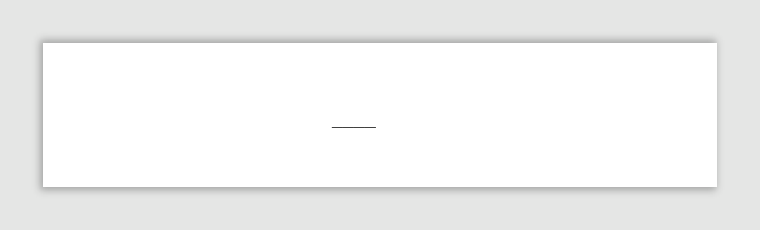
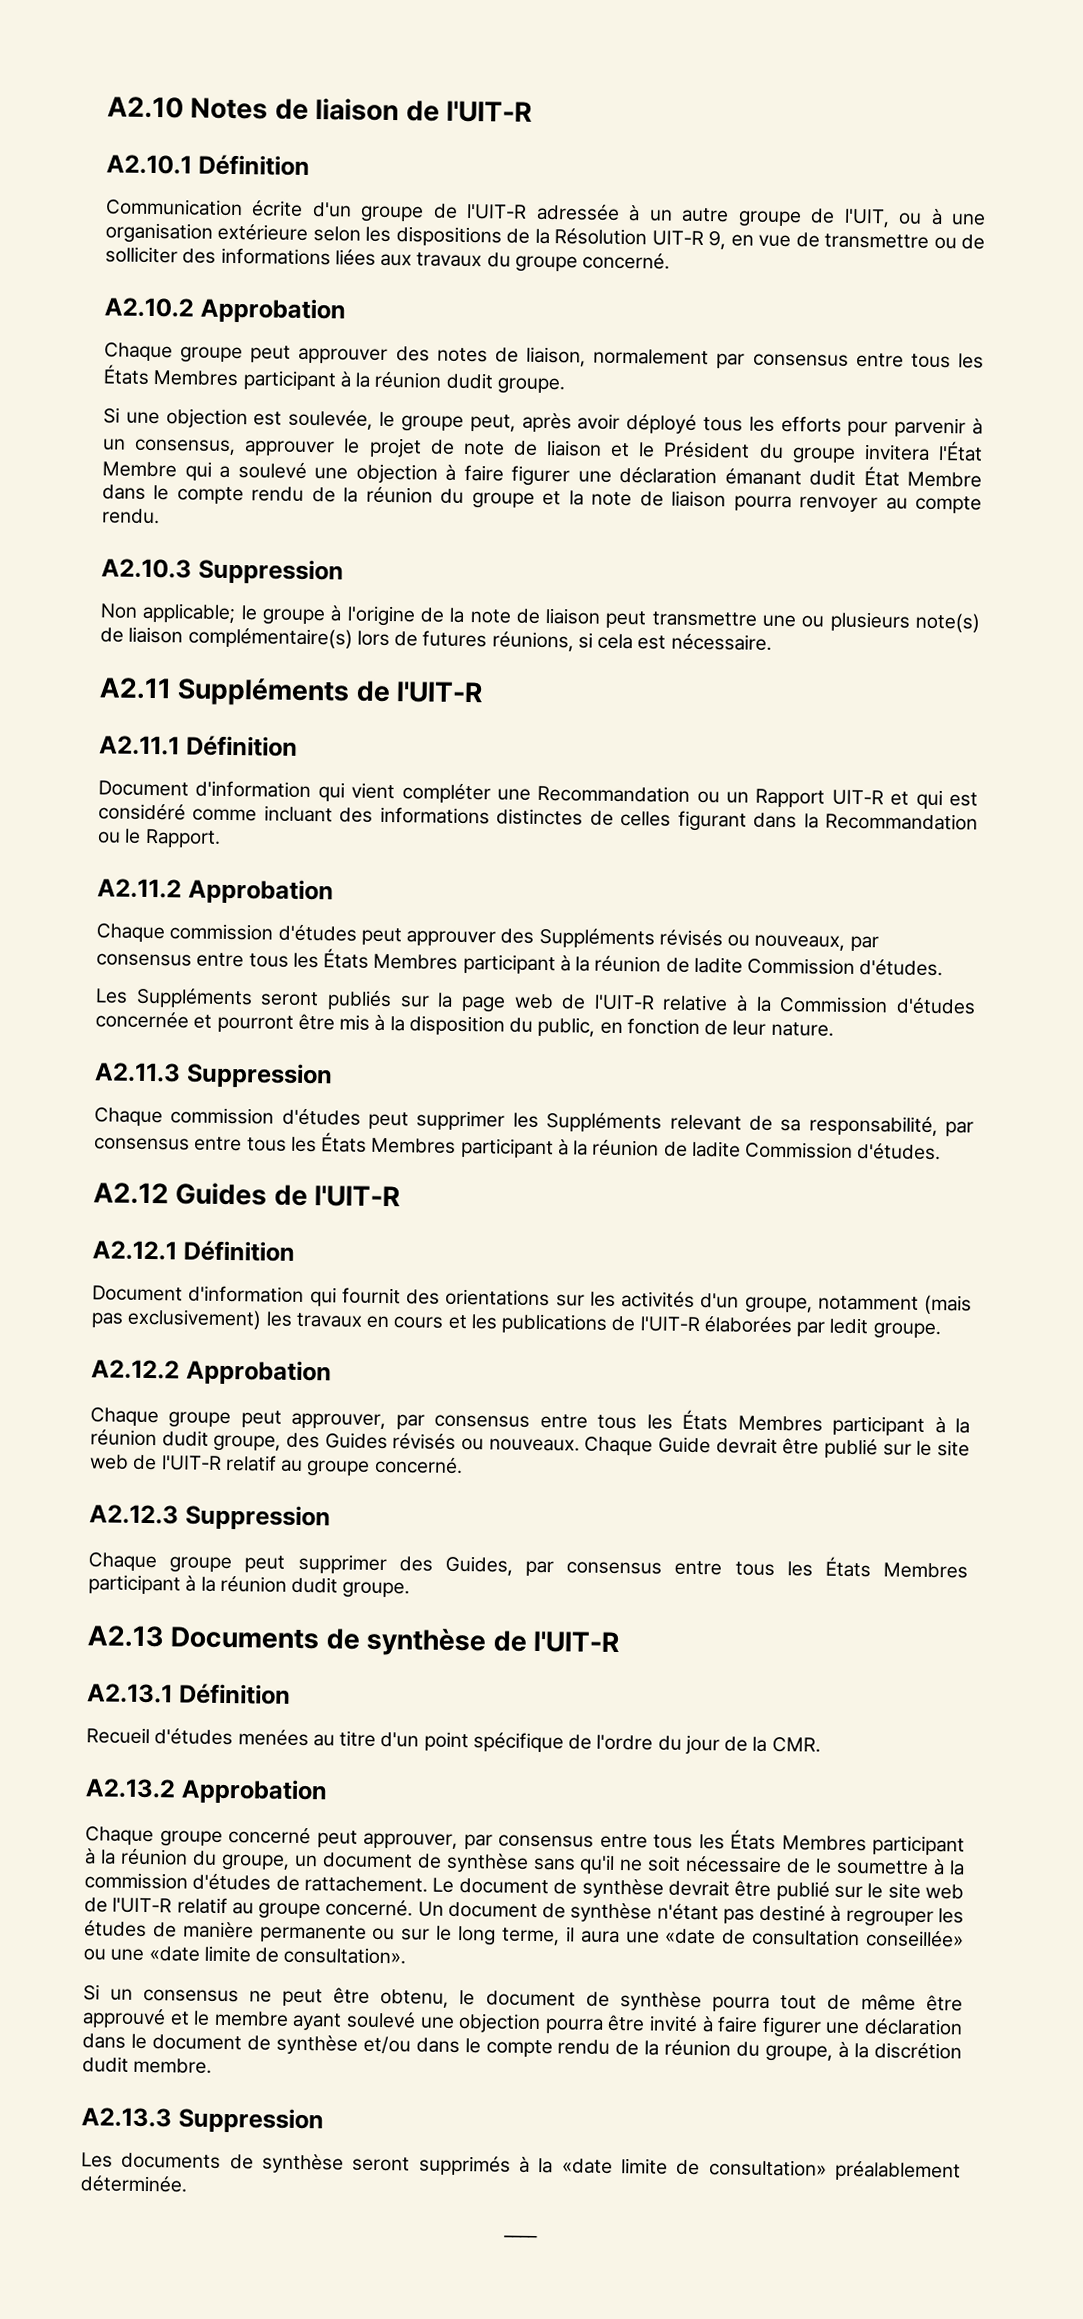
+ A2.10 Notes de liaison de l'UIT-R
+ A2.10.1 Définition
+ Communication écrite d'un groupe de l'UIT-R adressée à un autre groupe de l'UIT, ou à une organisation extérieure selon les dispositions de la Résolution UIT-R 9, en vue de transmettre ou de solliciter des informations liées aux travaux du groupe concerné.
+ A2.10.2 Approbation
+ Chaque groupe peut approuver des notes de liaison, normalement par consensus entre tous les États Membres participant à la réunion dudit groupe.
+ Si une objection est soulevée, le groupe peut, après avoir déployé tous les efforts pour parvenir à un consensus, approuver le projet de note de liaison et le Président du groupe invitera l'État Membre qui a soulevé une objection à faire figurer une déclaration émanant dudit État Membre dans le compte rendu de la réunion du groupe et la note de liaison pourra renvoyer au compte rendu.
+ A2.10.3 Suppression
+ Non applicable; le groupe à l'origine de la note de liaison peut transmettre une ou plusieurs note(s) de liaison complémentaire(s) lors de futures réunions, si cela est nécessaire.
+ A2.11 Suppléments de l'UIT-R
+ A2.11.1 Définition
+ Document d'information qui vient compléter une Recommandation ou un Rapport UIT-R et qui est considéré comme incluant des informations distinctes de celles figurant dans la Recommandation ou le Rapport.
+ A2.11.2 Approbation
+ Chaque commission d'études peut approuver des Suppléments révisés ou nouveaux, par consensus entre tous les États Membres participant à la réunion de ladite Commission d'études.
+ Les Suppléments seront publiés sur la page web de l'UIT-R relative à la Commission d'études concernée et pourront être mis à la disposition du public, en fonction de leur nature.
+ A2.11.3 Suppression
+ Chaque commission d'études peut supprimer les Suppléments relevant de sa responsabilité, par consensus entre tous les États Membres participant à la réunion de ladite Commission d'études.
+ A2.12 Guides de l'UIT-R
+ A2.12.1 Définition
+ Document d'information qui fournit des orientations sur les activités d'un groupe, notamment (mais pas exclusivement) les travaux en cours et les publications de l'UIT-R élaborées par ledit groupe.
+ A2.12.2 Approbation
+ Chaque groupe peut approuver, par consensus entre tous les États Membres participant à la réunion dudit groupe, des Guides révisés ou nouveaux. Chaque Guide devrait être publié sur le site web de l'UIT-R relatif au groupe concerné.
+ A2.12.3 Suppression
+ Chaque groupe peut supprimer des Guides, par consensus entre tous les États Membres participant à la réunion dudit groupe.
+ A2.13 Documents de synthèse de l'UIT-R
+ A2.13.1 Définition
+ Recueil d'études menées au titre d'un point spécifique de l'ordre du jour de la CMR.
+ A2.13.2 Approbation
+ Chaque groupe concerné peut approuver, par consensus entre tous les États Membres participant à la réunion du groupe, un document de synthèse sans qu'il ne soit nécessaire de le soumettre à la commission d'études de rattachement. Le document de synthèse devrait être publié sur le site web de l'UIT-R relatif au groupe concerné. Un document de synthèse n'étant pas destiné à regrouper les études de manière permanente ou sur le long terme, il aura une «date de consultation conseillée» ou une «date limite de consultation».
+ Si un consensus ne peut être obtenu, le document de synthèse pourra tout de même être approuvé et le membre ayant soulevé une objection pourra être invité à faire figurer une déclaration dans le document de synthèse et/ou dans le compte rendu de la réunion du groupe, à la discrétion dudit membre.
+ A2.13.3 Suppression
+ Les documents de synthèse seront supprimés à la «date limite de consultation» préalablement déterminée.

